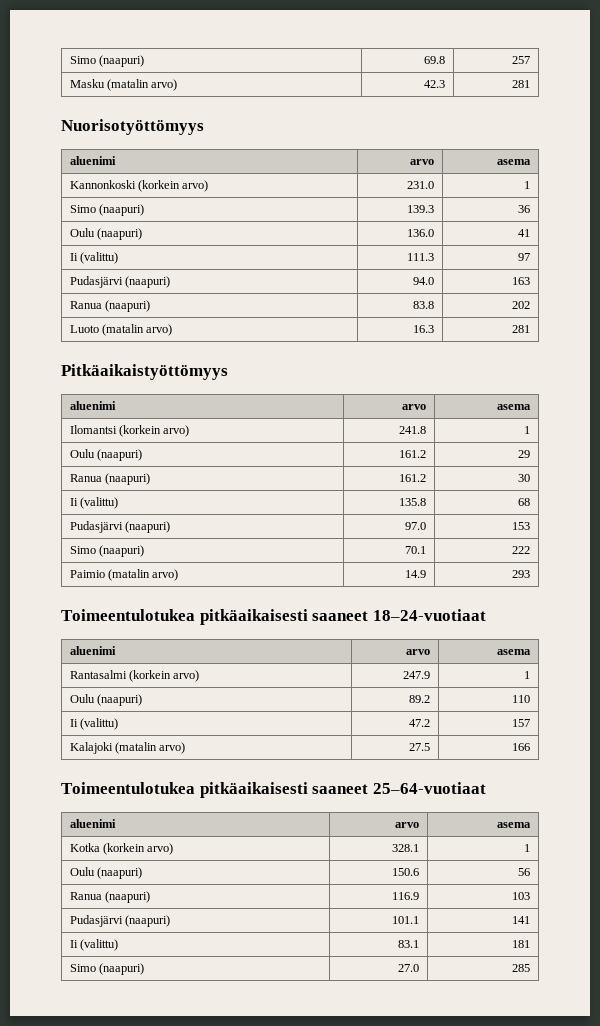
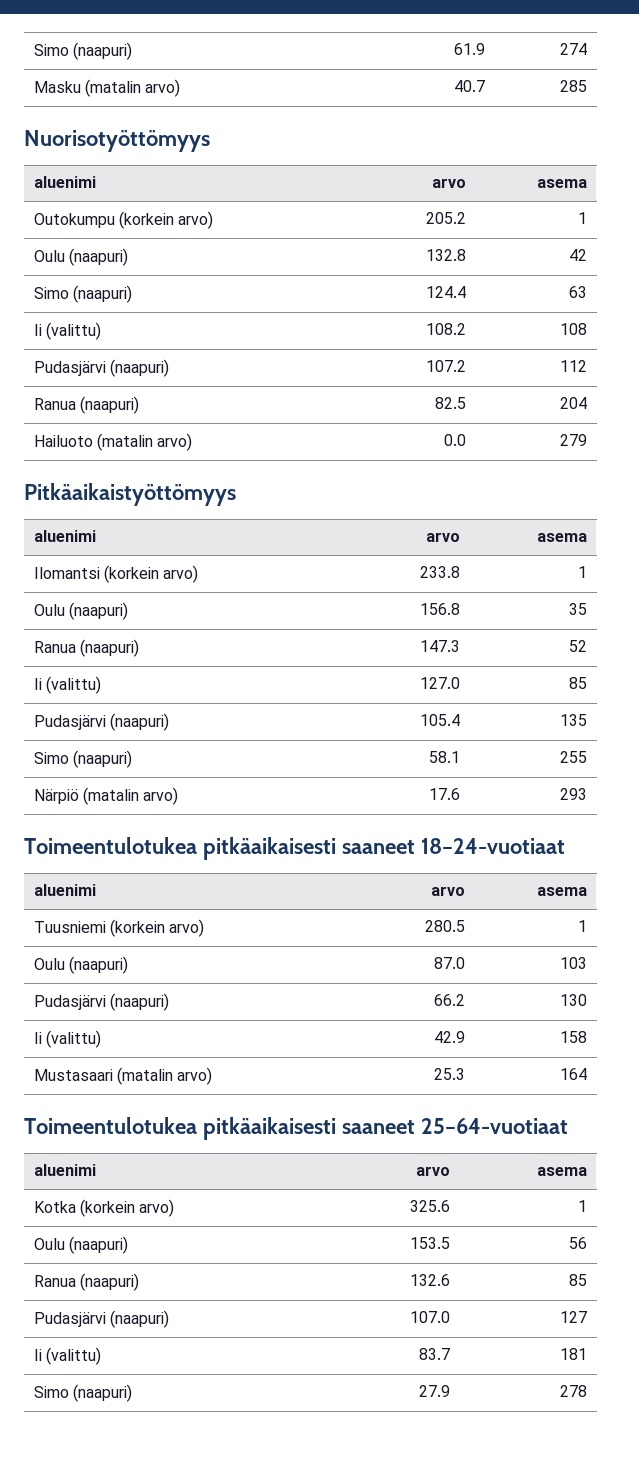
- Simo (naapuri) | 69.8 | 257
+ Simo (naapuri) | 61.9 | 274
- Masku (matalin arvo) | 42.3 | 281
+ Masku (matalin arvo) | 40.7 | 285
- Kannonkoski (korkein arvo) | 231.0 | 1
- Simo (naapuri) | 139.3 | 36
- Oulu (naapuri) | 136.0 | 41
- Ii (valittu) | 111.3 | 97
- Pudasjärvi (naapuri) | 94.0 | 163
- Ranua (naapuri) | 83.8 | 202
- Luoto (matalin arvo) | 16.3 | 281
+ Outokumpu (korkein arvo) | 205.2 | 1
+ Oulu (naapuri) | 132.8 | 42
+ Simo (naapuri) | 124.4 | 63
+ Ii (valittu) | 108.2 | 108
+ Pudasjärvi (naapuri) | 107.2 | 112
+ Ranua (naapuri) | 82.5 | 204
+ Hailuoto (matalin arvo) | 0.0 | 279
- Ilomantsi (korkein arvo) | 241.8 | 1
- Oulu (naapuri) | 161.2 | 29
- Ranua (naapuri) | 161.2 | 30
- Ii (valittu) | 135.8 | 68
- Pudasjärvi (naapuri) | 97.0 | 153
- Simo (naapuri) | 70.1 | 222
- Paimio (matalin arvo) | 14.9 | 293
+ Ilomantsi (korkein arvo) | 233.8 | 1
+ Oulu (naapuri) | 156.8 | 35
+ Ranua (naapuri) | 147.3 | 52
+ Ii (valittu) | 127.0 | 85
+ Pudasjärvi (naapuri) | 105.4 | 135
+ Simo (naapuri) | 58.1 | 255
+ Närpiö (matalin arvo) | 17.6 | 293
- Rantasalmi (korkein arvo) | 247.9 | 1
- Oulu (naapuri) | 89.2 | 110
- Ii (valittu) | 47.2 | 157
- Kalajoki (matalin arvo) | 27.5 | 166
+ Tuusniemi (korkein arvo) | 280.5 | 1
+ Oulu (naapuri) | 87.0 | 103
+ Pudasjärvi (naapuri) | 66.2 | 130
+ Ii (valittu) | 42.9 | 158
+ Mustasaari (matalin arvo) | 25.3 | 164
- Kotka (korkein arvo) | 328.1 | 1
- Oulu (naapuri) | 150.6 | 56
+ Kotka (korkein arvo) | 325.6 | 1
+ Oulu (naapuri) | 153.5 | 56
- Ranua (naapuri) | 116.9 | 103
- Pudasjärvi (naapuri) | 101.1 | 141
- Ii (valittu) | 83.1 | 181
+ Ranua (naapuri) | 132.6 | 85
+ Pudasjärvi (naapuri) | 107.0 | 127
+ Ii (valittu) | 83.7 | 181
- Simo (naapuri) | 27.0 | 285
+ Simo (naapuri) | 27.9 | 278

